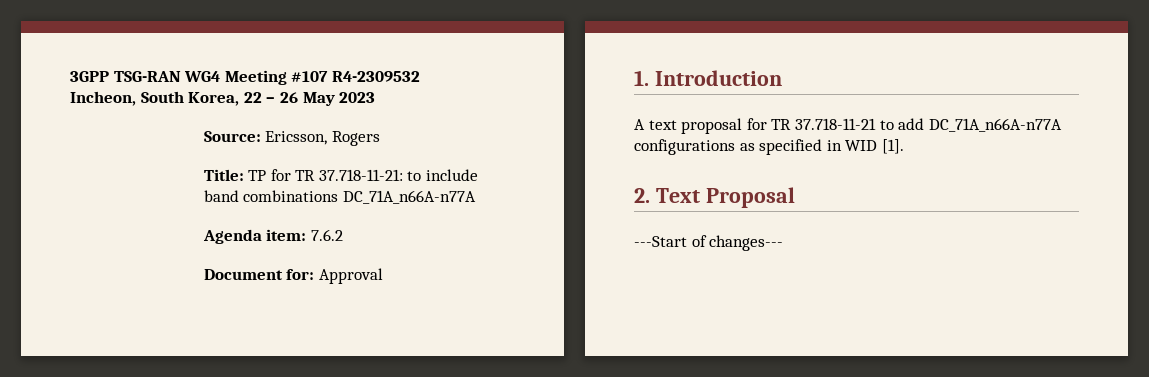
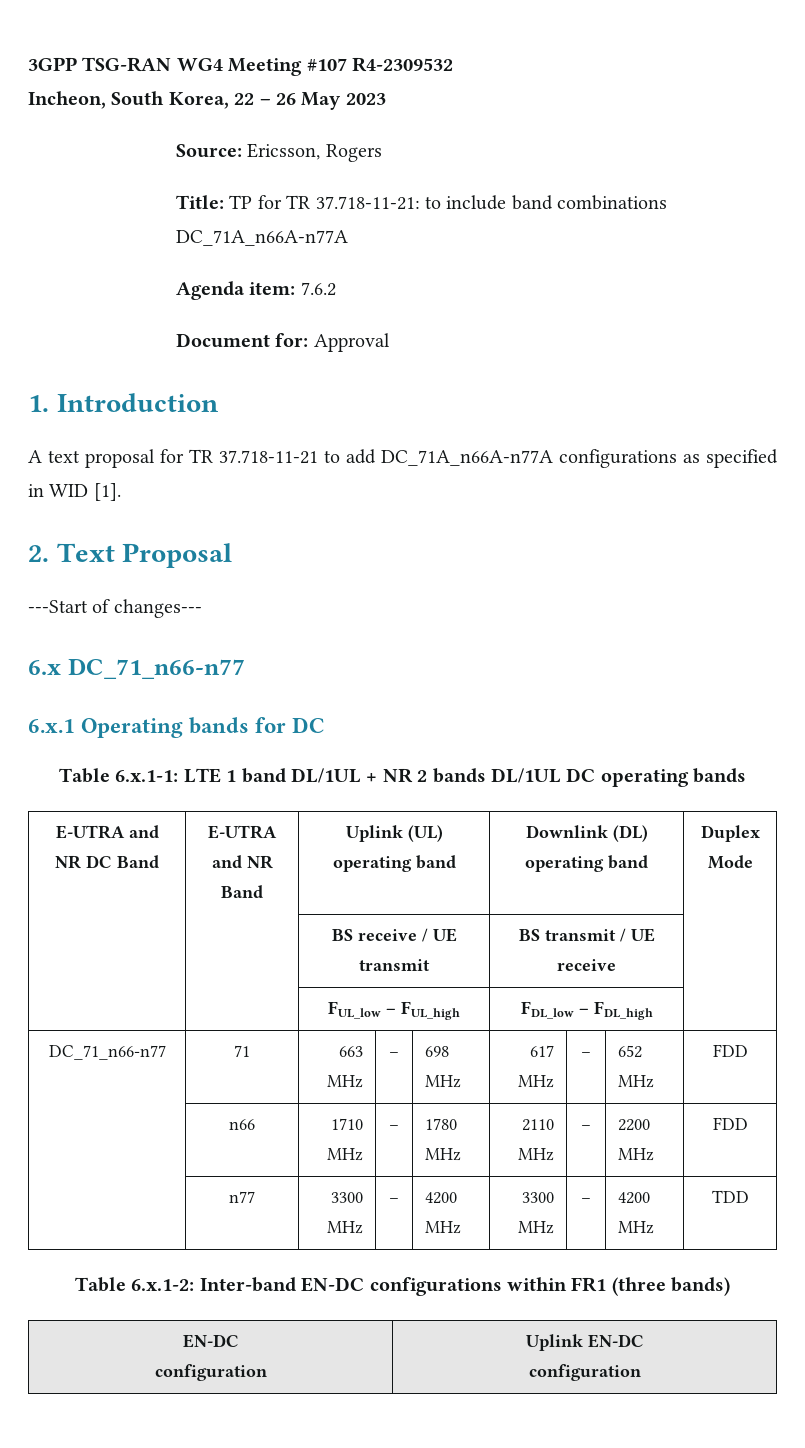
+ 6.x DC_71_n66-n77
+ 6.x.1 Operating bands for DC
+ Table 6.x.1-1: LTE 1 band DL/1UL + NR 2 bands DL/1UL DC operating bands
+ E-UTRA and NR DC Band | E-UTRA and NR Band | Uplink (UL) operating band | Downlink (DL) operating band | Duplex Mode
+ | | BS receive / UE transmit | BS transmit / UE receive |
+ | | FUL_low – FUL_high | FDL_low – FDL_high |
+ DC_71_n66-n77 | 71 | 663 MHz | – | 698 MHz | 617 MHz | – | 652 MHz | FDD
+ | n66 | 1710 MHz | – | 1780 MHz | 2110 MHz | – | 2200 MHz | FDD
+ | n77 | 3300 MHz | – | 4200 MHz | 3300 MHz | – | 4200 MHz | TDD
+ Table 6.x.1-2: Inter-band EN-DC configurations within FR1 (three bands)
+ EN-DC
+ configuration | Uplink EN-DC
+ configuration

